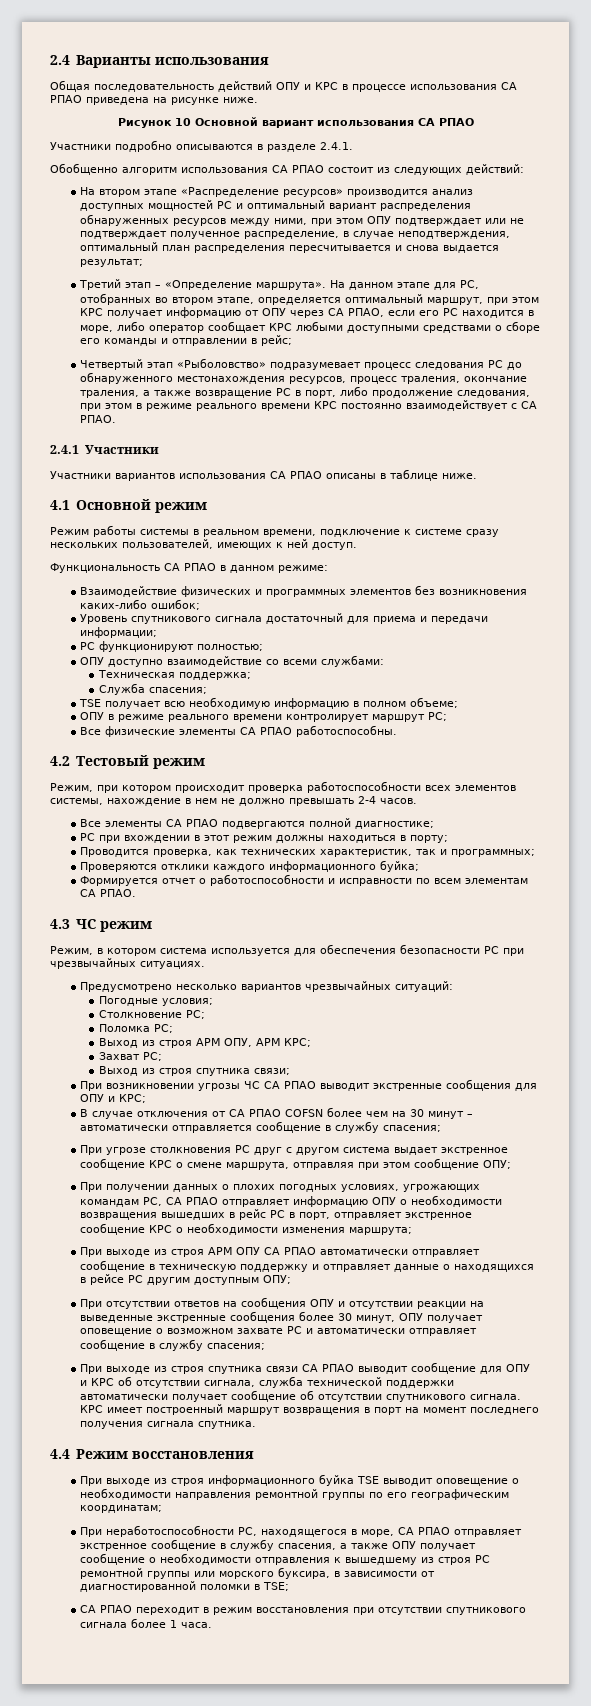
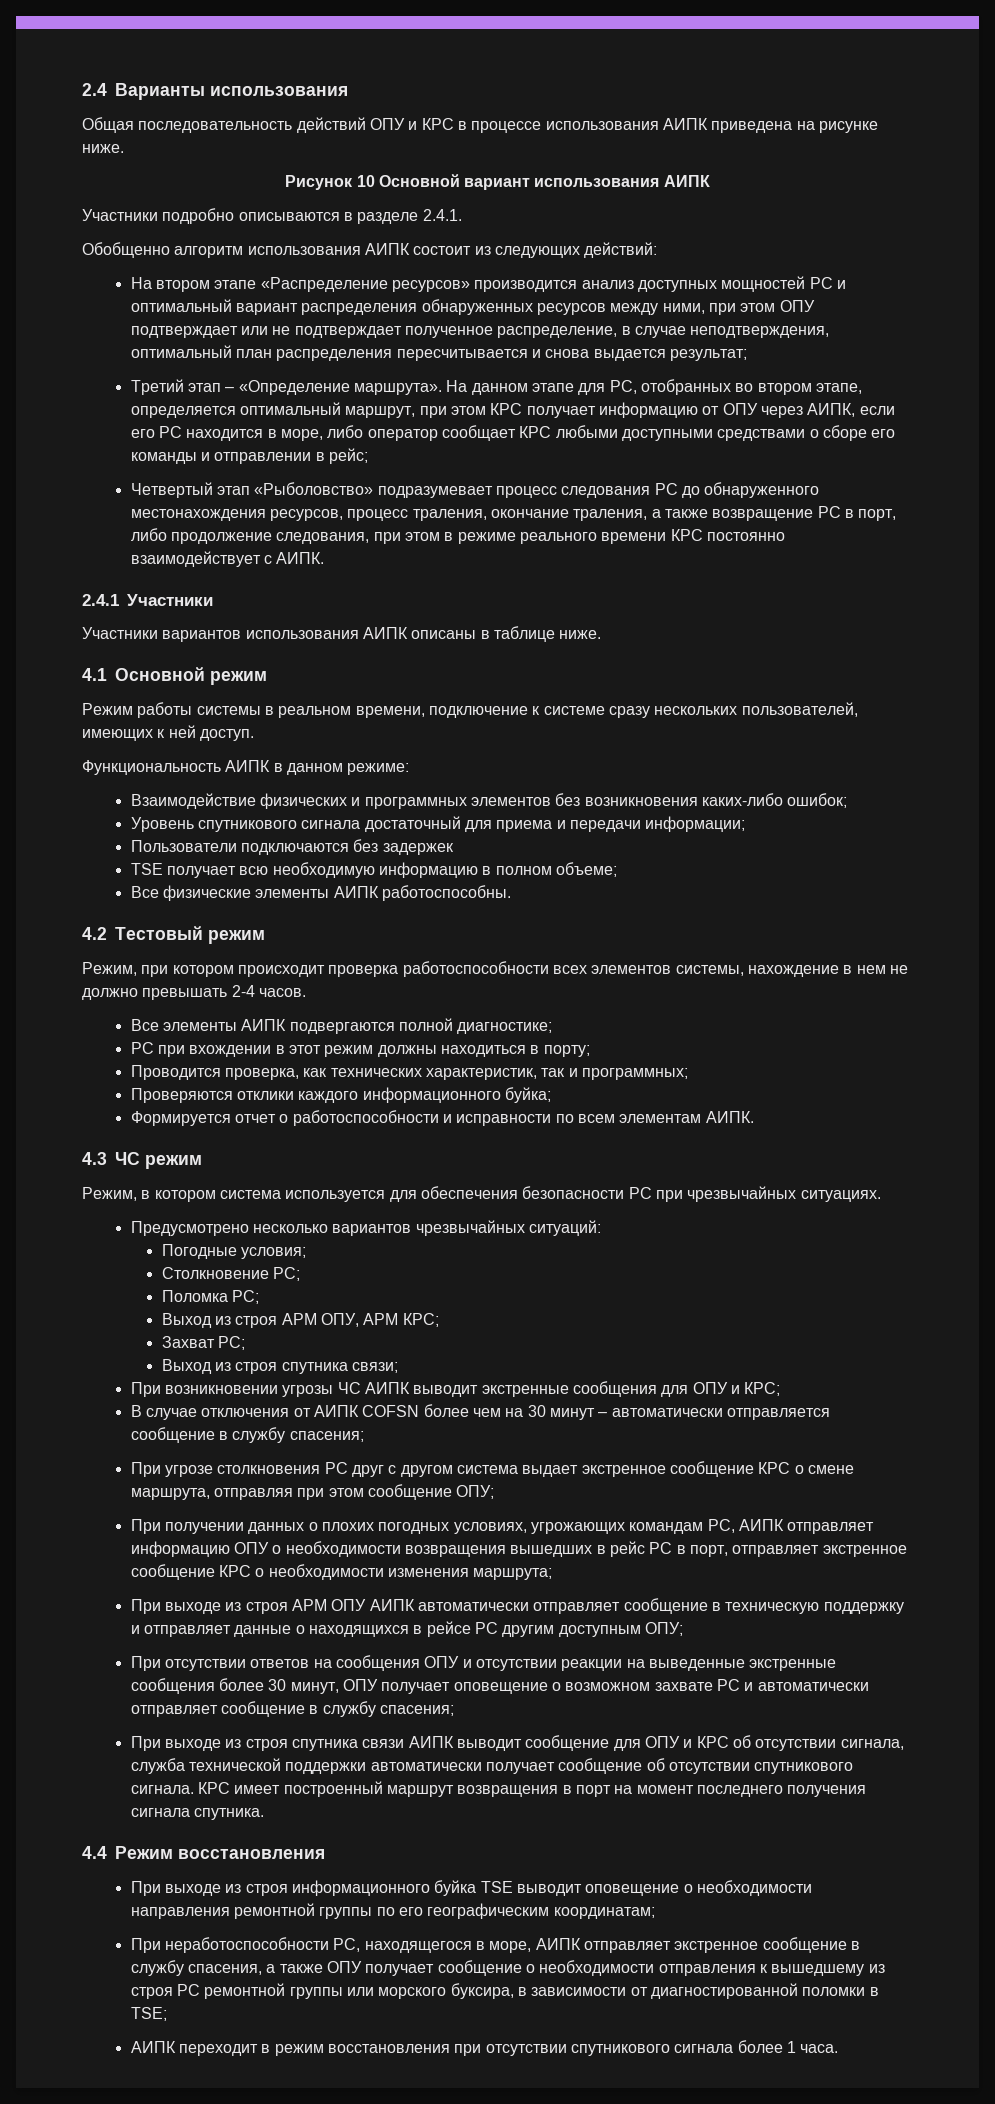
- Общая последовательность действий ОПУ и КРС в процессе использования СА РПАО приведена на рисунке ниже.
+ Общая последовательность действий ОПУ и КРС в процессе использования АИПК приведена на рисунке ниже.
- Рисунок 10 Основной вариант использования СА РПАО
+ Рисунок 10 Основной вариант использования АИПК
- Обобщенно алгоритм использования СА РПАО состоит из следующих действий:
+ Обобщенно алгоритм использования АИПК состоит из следующих действий:
- На данном этапе для РС, отобранных во втором этапе, определяется оптимальный маршрут, при этом КРС получает информацию от ОПУ через СА РПАО, если его РС находится в море, либо оператор сообщает КРС любыми доступными средствами о сборе его команды и отправлении в рейс;
+ На данном этапе для РС, отобранных во втором этапе, определяется оптимальный маршрут, при этом КРС получает информацию от ОПУ через АИПК, если его РС находится в море, либо оператор сообщает КРС любыми доступными средствами о сборе его команды и отправлении в рейс;
- Четвертый этап «Рыболовство» подразумевает процесс следования РС до обнаруженного местонахождения ресурсов, процесс траления, окончание траления, а также возвращение РС в порт, либо продолжение следования, при этом в режиме реального времени КРС постоянно взаимодействует с СА РПАО.
+ Четвертый этап «Рыболовство» подразумевает процесс следования РС до обнаруженного местонахождения ресурсов, процесс траления, окончание траления, а также возвращение РС в порт, либо продолжение следования, при этом в режиме реального времени КРС постоянно взаимодействует с АИПК.
- Участники вариантов использования СА РПАО описаны в таблице ниже.
+ Участники вариантов использования АИПК описаны в таблице ниже.
- Функциональность СА РПАО в данном режиме:
+ Функциональность АИПК в данном режиме:
- РС функционируют полностью;
- ОПУ доступно взаимодействие со всеми службами:
- Техническая поддержка;
- Служба спасения;
+ Пользователи подключаются без задержек
- ОПУ в режиме реального времени контролирует маршрут РС;
- Все физические элементы СА РПАО работоспособны.
+ Все физические элементы АИПК работоспособны.
- Все элементы СА РПАО подвергаются полной диагностике;
+ Все элементы АИПК подвергаются полной диагностике;
- Формируется отчет о работоспособности и исправности по всем элементам СА РПАО.
+ Формируется отчет о работоспособности и исправности по всем элементам АИПК.
- При возникновении угрозы ЧС СА РПАО выводит экстренные сообщения для ОПУ и КРС;
+ При возникновении угрозы ЧС АИПК выводит экстренные сообщения для ОПУ и КРС;
- В случае отключения от СА РПАО COFSN более чем на 30 минут – автоматически отправляется сообщение в службу спасения;
+ В случае отключения от АИПК COFSN более чем на 30 минут – автоматически отправляется сообщение в службу спасения;
- При получении данных о плохих погодных условиях, угрожающих командам РС, СА РПАО отправляет информацию ОПУ о необходимости возвращения вышедших в рейс РС в порт, отправляет экстренное сообщение КРС о необходимости изменения маршрута;
+ При получении данных о плохих погодных условиях, угрожающих командам РС, АИПК отправляет информацию ОПУ о необходимости возвращения вышедших в рейс РС в порт, отправляет экстренное сообщение КРС о необходимости изменения маршрута;
- При выходе из строя АРМ ОПУ СА РПАО автоматически отправляет сообщение в техническую поддержку и отправляет данные о находящихся в рейсе РС другим доступным ОПУ;
+ При выходе из строя АРМ ОПУ АИПК автоматически отправляет сообщение в техническую поддержку и отправляет данные о находящихся в рейсе РС другим доступным ОПУ;
- При выходе из строя спутника связи СА РПАО выводит сообщение для ОПУ и КРС об отсутствии сигнала, служба технической поддержки автоматически получает сообщение об отсутствии спутникового сигнала.
+ При выходе из строя спутника связи АИПК выводит сообщение для ОПУ и КРС об отсутствии сигнала, служба технической поддержки автоматически получает сообщение об отсутствии спутникового сигнала.
- При неработоспособности РС, находящегося в море, СА РПАО отправляет экстренное сообщение в службу спасения, а также ОПУ получает сообщение о необходимости отправления к вышедшему из строя РС ремонтной группы или морского буксира, в зависимости от диагностированной поломки в TSE;
+ При неработоспособности РС, находящегося в море, АИПК отправляет экстренное сообщение в службу спасения, а также ОПУ получает сообщение о необходимости отправления к вышедшему из строя РС ремонтной группы или морского буксира, в зависимости от диагностированной поломки в TSE;
- СА РПАО переходит в режим восстановления при отсутствии спутникового сигнала более 1 часа.
+ АИПК переходит в режим восстановления при отсутствии спутникового сигнала более 1 часа.

